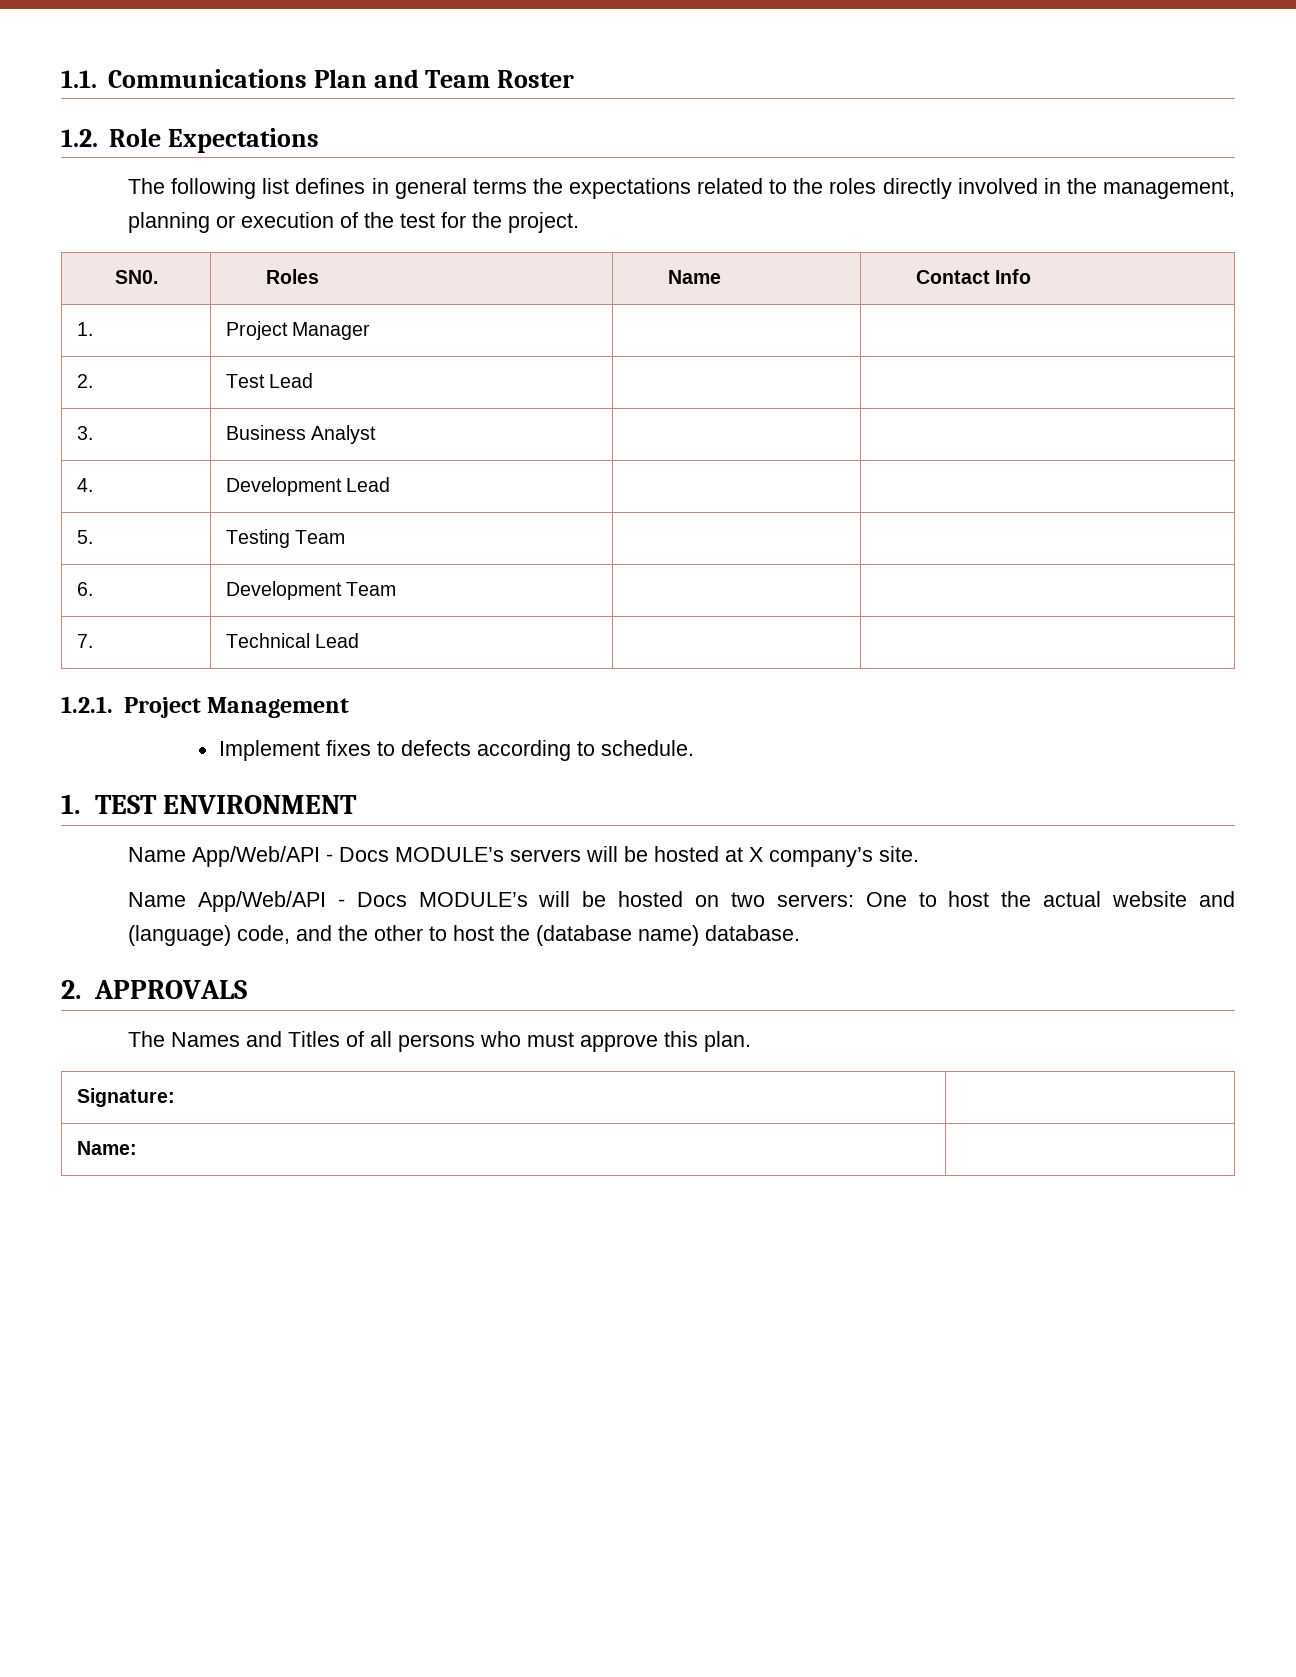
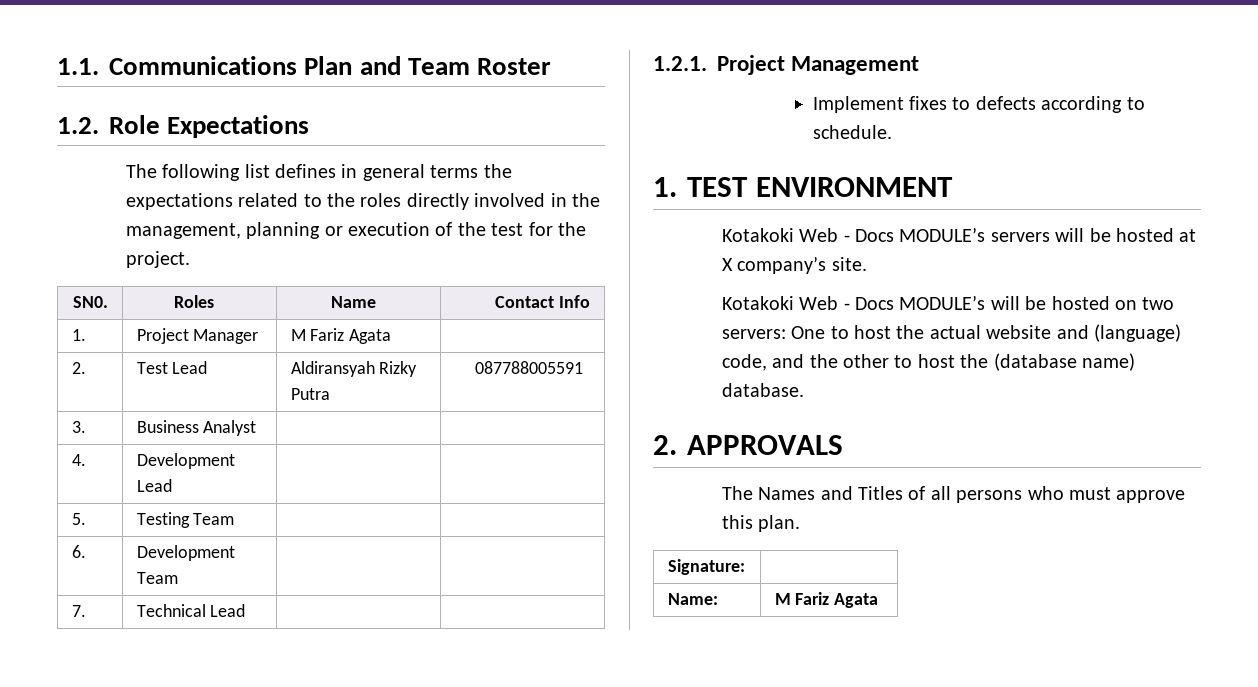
- 1. | Project Manager | |
+ 1. | Project Manager | M Fariz Agata |
- 2. | Test Lead | |
+ 2. | Test Lead | Aldiransyah Rizky Putra | 087788005591
- Name App/Web/API - Docs MODULE’s servers will be hosted at X company’s site.
+ Kotakoki Web - Docs MODULE’s servers will be hosted at X company’s site.
- Name App/Web/API - Docs MODULE’s will be hosted on two servers: One to host the actual website and (language) code, and the other to host the (database name) database.
+ Kotakoki Web - Docs MODULE’s will be hosted on two servers: One to host the actual website and (language) code, and the other to host the (database name) database.
- Name: |
+ Name: | M Fariz Agata

